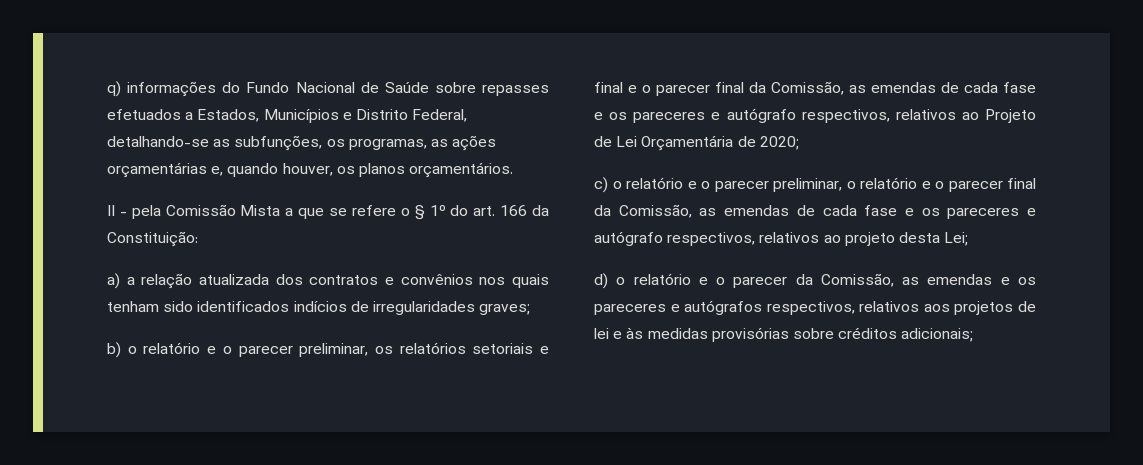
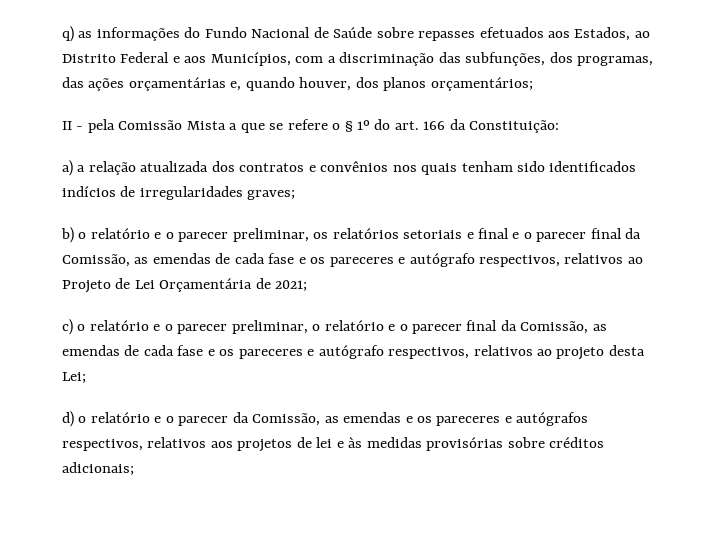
- q) informações do Fundo Nacional de Saúde sobre repasses efetuados a Estados, Municípios e Distrito Federal, detalhando-se as subfunções, os programas, as ações orçamentárias e, quando houver, os planos orçamentários.
+ q) as informações do Fundo Nacional de Saúde sobre repasses efetuados aos Estados, ao Distrito Federal e aos Municípios, com a discriminação das subfunções, dos programas, das ações orçamentárias e, quando houver, dos planos orçamentários;
- b) o relatório e o parecer preliminar, os relatórios setoriais e final e o parecer final da Comissão, as emendas de cada fase e os pareceres e autógrafo respectivos, relativos ao Projeto de Lei Orçamentária de 2020;
+ b) o relatório e o parecer preliminar, os relatórios setoriais e final e o parecer final da Comissão, as emendas de cada fase e os pareceres e autógrafo respectivos, relativos ao Projeto de Lei Orçamentária de 2021;

